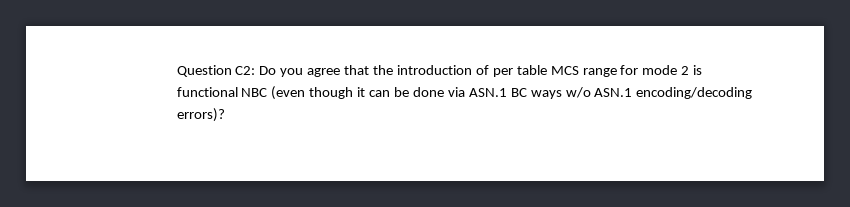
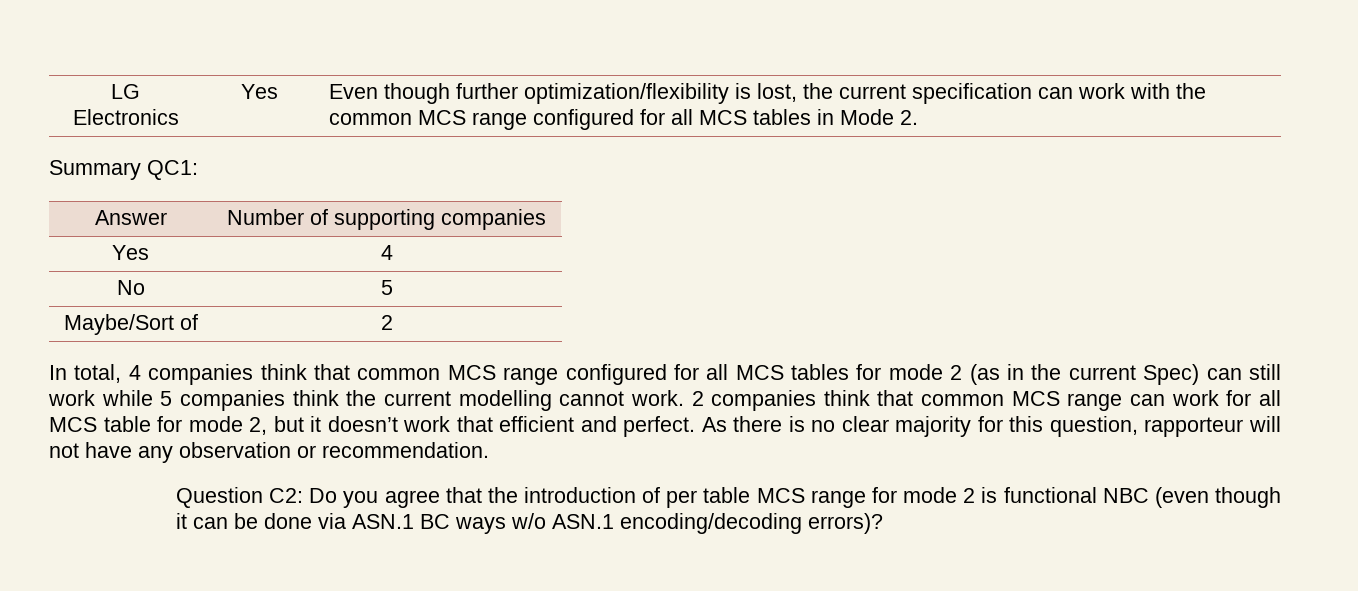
+ LG Electronics | Yes | Even though further optimization/flexibility is lost, the current specification can work with the common MCS range configured for all MCS tables in Mode 2.
+ Summary QC1:
+ Answer | Number of supporting companies
+ Yes | 4
+ No | 5
+ Maybe/Sort of | 2
+ In total, 4 companies think that common MCS range configured for all MCS tables for mode 2 (as in the current Spec) can still work while 5 companies think the current modelling cannot work. 2 companies think that common MCS range can work for all MCS table for mode 2, but it doesn’t work that efficient and perfect. As there is no clear majority for this question, rapporteur will not have any observation or recommendation.

